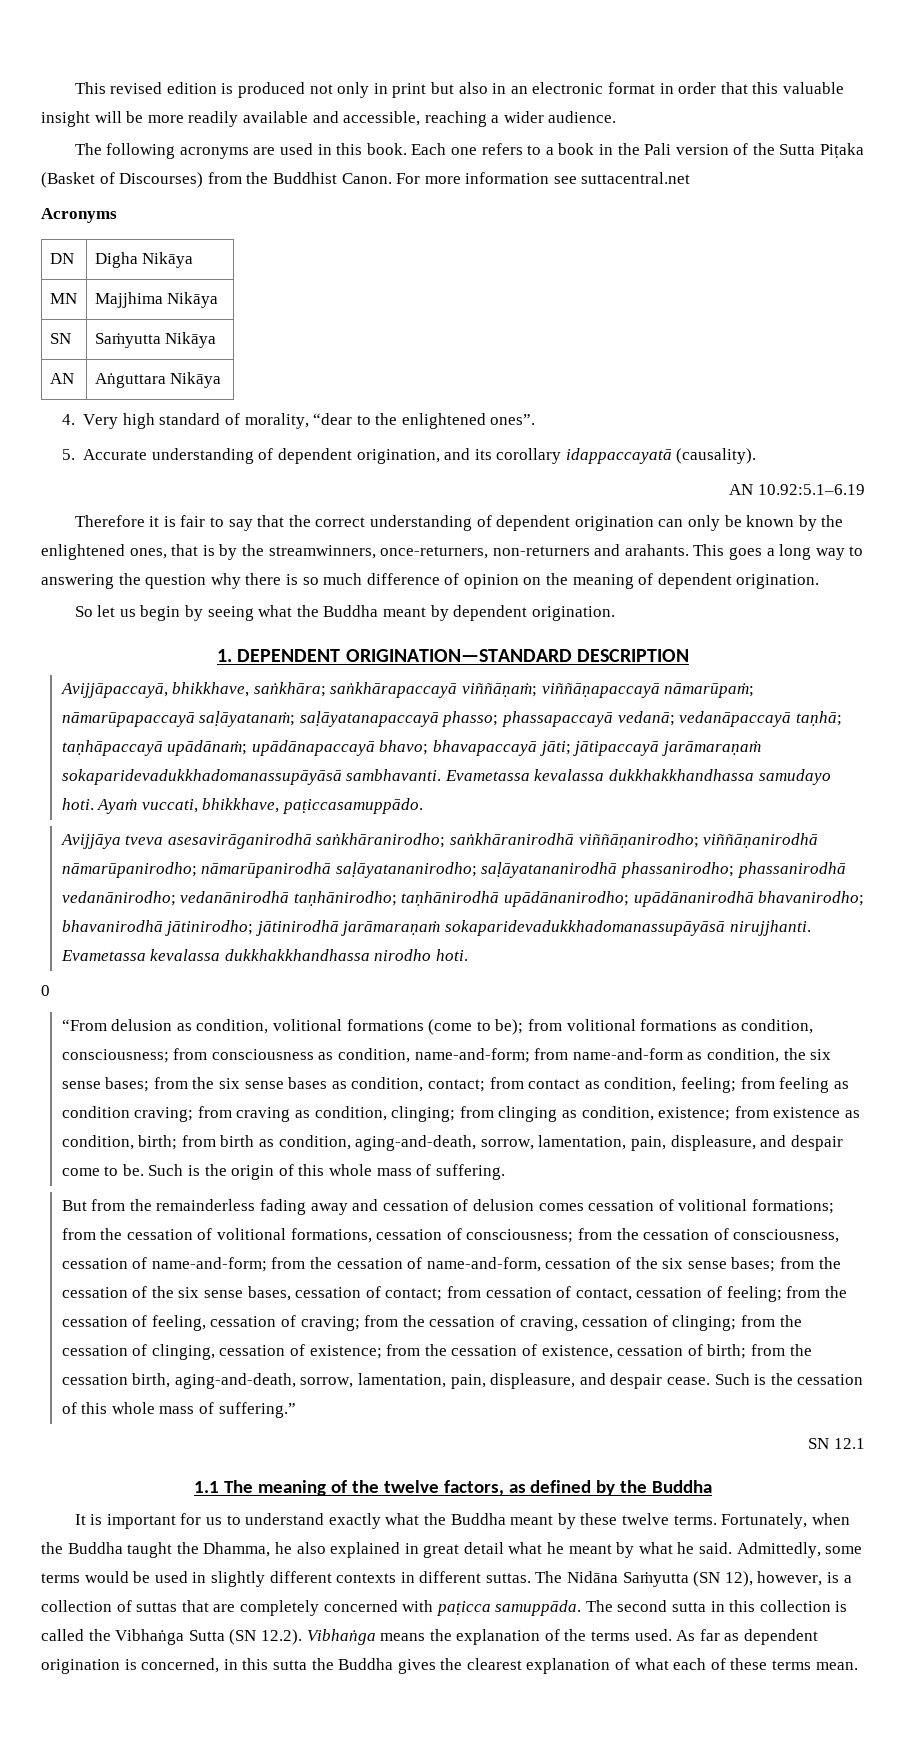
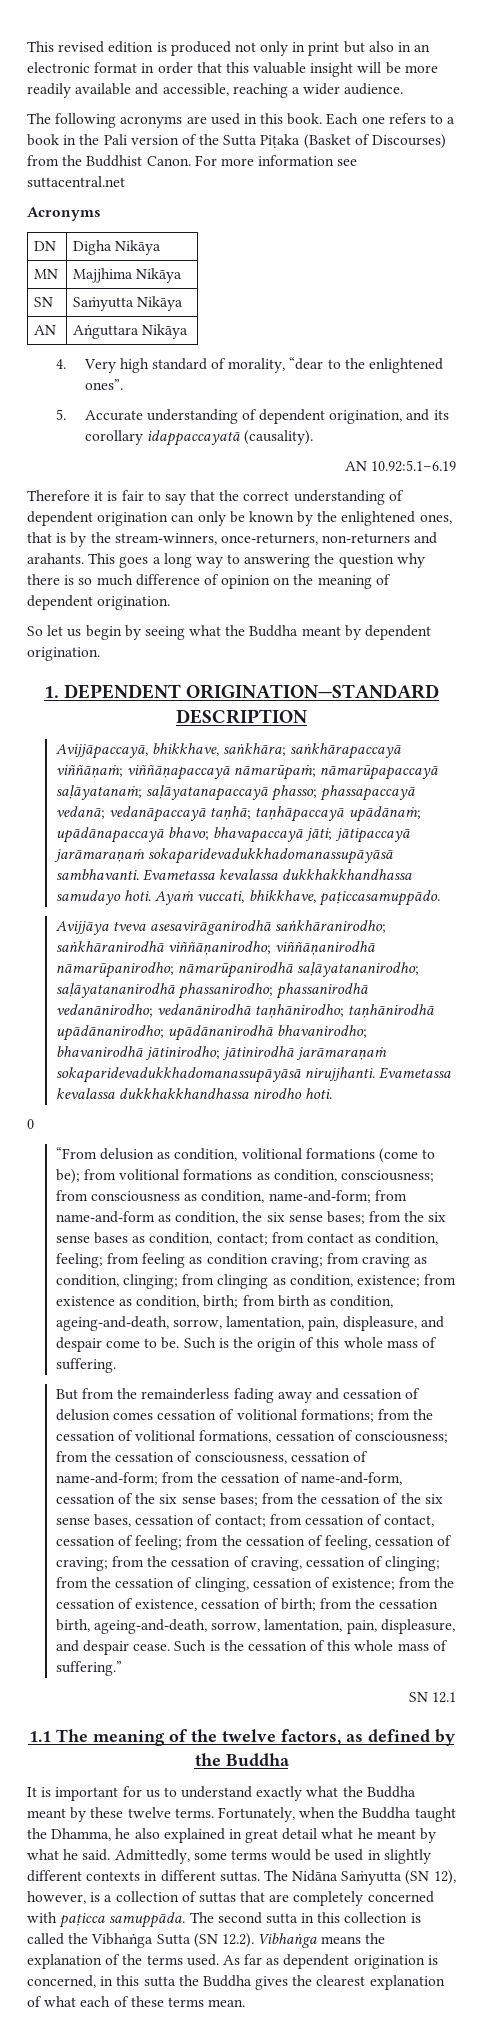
- Therefore it is fair to say that the correct understanding of dependent origination can only be known by the enlightened ones, that is by the streamwinners, once-returners, non-returners and arahants.
+ Therefore it is fair to say that the correct understanding of dependent origination can only be known by the enlightened ones, that is by the stream-winners, once-returners, non-returners and arahants.
- from birth as condition, aging-and-death, sorrow, lamentation, pain, displeasure, and despair come to be.
+ from birth as condition, ageing-and-death, sorrow, lamentation, pain, displeasure, and despair come to be.
- from the cessation birth, aging-and-death, sorrow, lamentation, pain, displeasure, and despair cease.
+ from the cessation birth, ageing-and-death, sorrow, lamentation, pain, displeasure, and despair cease.

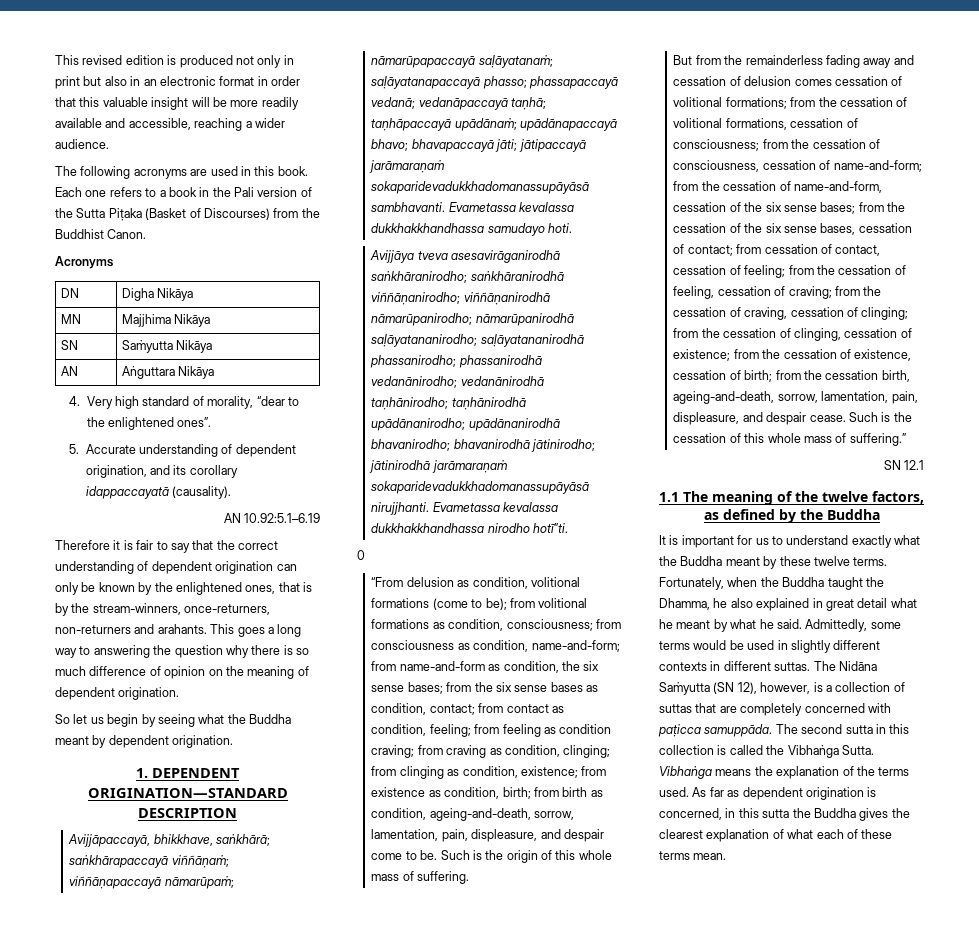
- For more information see suttacentral.net
- Avijjāpaccayā, bhikkhave, saṅkhāra; saṅkhārapaccayā viññāṇaṁ; viññāṇapaccayā nāmarūpaṁ; nāmarūpapaccayā saḷāyatanaṁ; saḷāyatanapaccayā phasso; phassapaccayā vedanā; vedanāpaccayā taṇhā; taṇhāpaccayā upādānaṁ; upādānapaccayā bhavo; bhavapaccayā jāti; jātipaccayā jarāmaraṇaṁ sokaparidevadukkhadomanassupāyāsā sambhavanti.
+ Avijjāpaccayā, bhikkhave, saṅkhārā; saṅkhārapaccayā viññāṇaṁ; viññāṇapaccayā nāmarūpaṁ; nāmarūpapaccayā saḷāyatanaṁ; saḷāyatanapaccayā phasso; phassapaccayā vedanā; vedanāpaccayā taṇhā; taṇhāpaccayā upādānaṁ; upādānapaccayā bhavo; bhavapaccayā jāti; jātipaccayā jarāmaraṇaṁ sokaparidevadukkhadomanassupāyāsā sambhavanti.
- Ayaṁ vuccati, bhikkhave, paṭiccasamuppādo.
- Evametassa kevalassa dukkhakkhandhassa nirodho hoti.
+ Evametassa kevalassa dukkhakkhandhassa nirodho hotī”ti.
- The second sutta in this collection is called the Vibhaṅga Sutta (SN 12.2). Vibhaṅga means the explanation of the terms used.
+ The second sutta in this collection is called the Vibhaṅga Sutta. Vibhaṅga means the explanation of the terms used.

